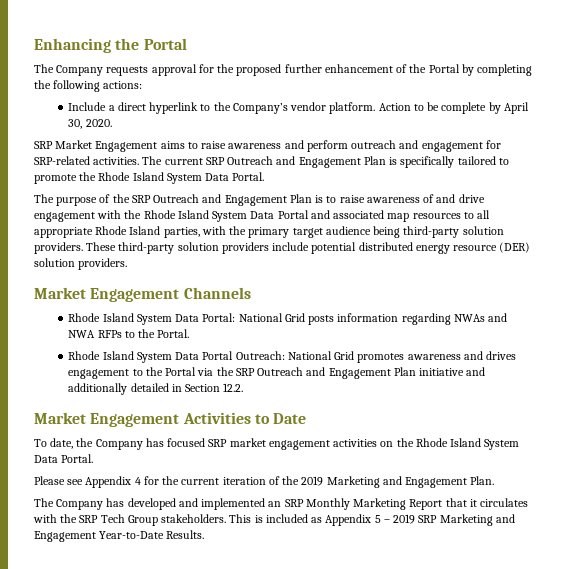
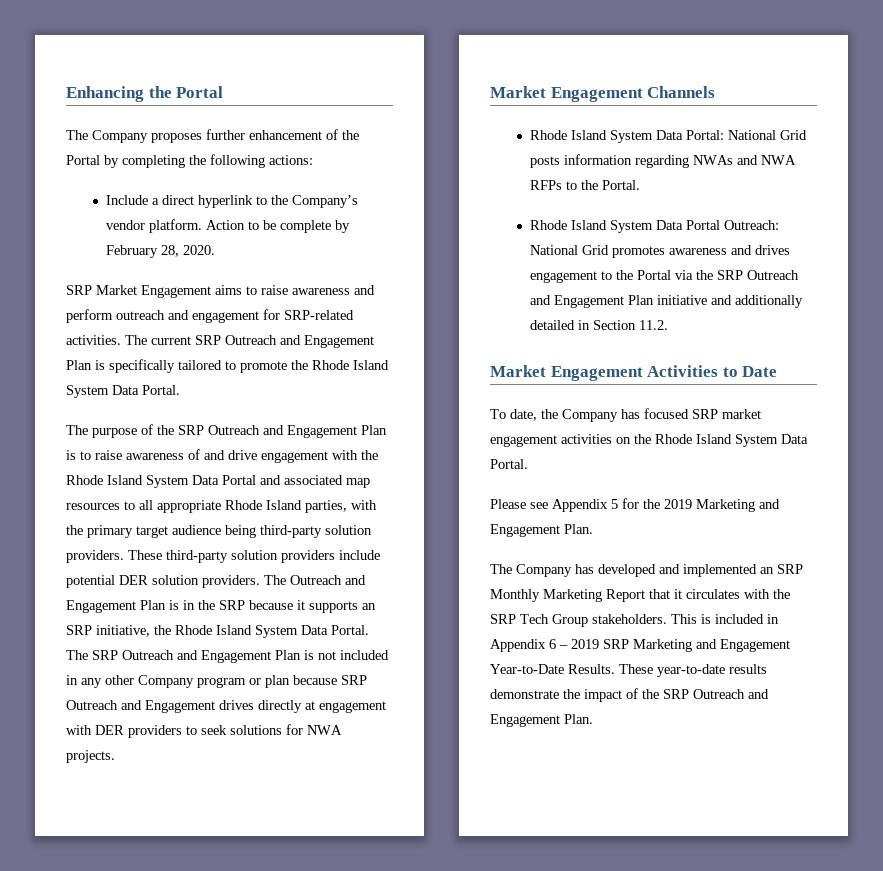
- The Company requests approval for the proposed further enhancement of the Portal by completing the following actions:
+ The Company proposes further enhancement of the Portal by completing the following actions:
- Action to be complete by April 30, 2020.
+ Action to be complete by February 28, 2020.
- These third-party solution providers include potential distributed energy resource (DER) solution providers.
+ These third-party solution providers include potential DER solution providers. The Outreach and Engagement Plan is in the SRP because it supports an SRP initiative, the Rhode Island System Data Portal. The SRP Outreach and Engagement Plan is not included in any other Company program or plan because SRP Outreach and Engagement drives directly at engagement with DER providers to seek solutions for NWA projects.
- Rhode Island System Data Portal Outreach: National Grid promotes awareness and drives engagement to the Portal via the SRP Outreach and Engagement Plan initiative and additionally detailed in Section 12.2.
+ Rhode Island System Data Portal Outreach: National Grid promotes awareness and drives engagement to the Portal via the SRP Outreach and Engagement Plan initiative and additionally detailed in Section 11.2.
- Please see Appendix 4 for the current iteration of the 2019 Marketing and Engagement Plan.
+ Please see Appendix 5 for the 2019 Marketing and Engagement Plan.
- This is included as Appendix 5 – 2019 SRP Marketing and Engagement Year-to-Date Results.
+ This is included in Appendix 6 – 2019 SRP Marketing and Engagement Year-to-Date Results.
+ These year-to-date results demonstrate the impact of the SRP Outreach and Engagement Plan.

